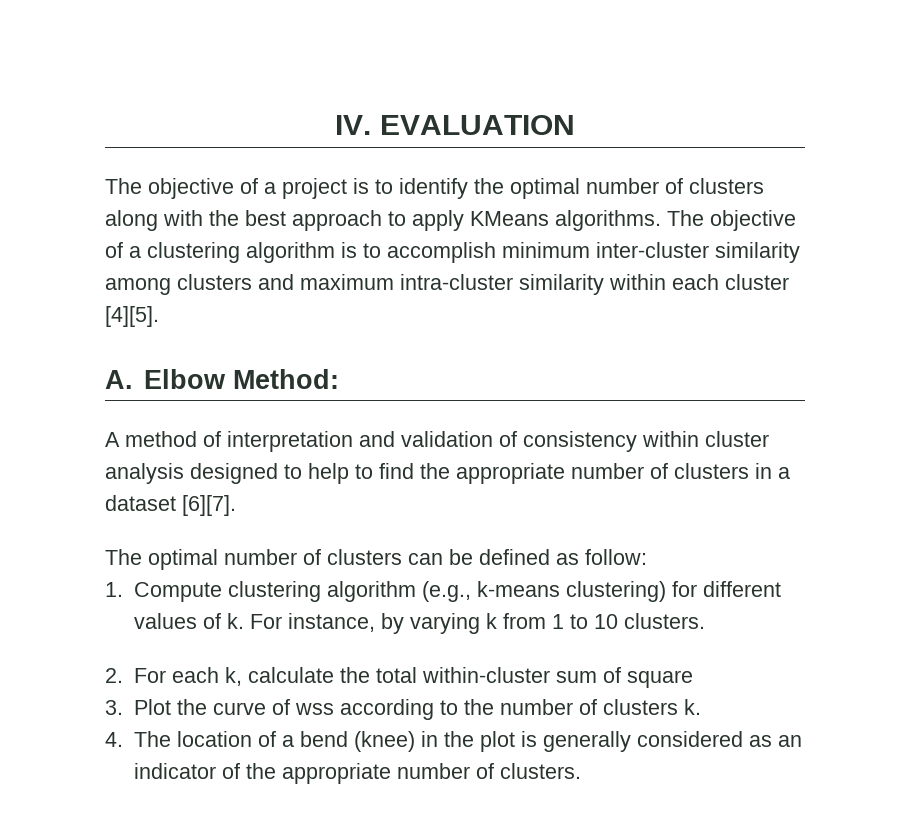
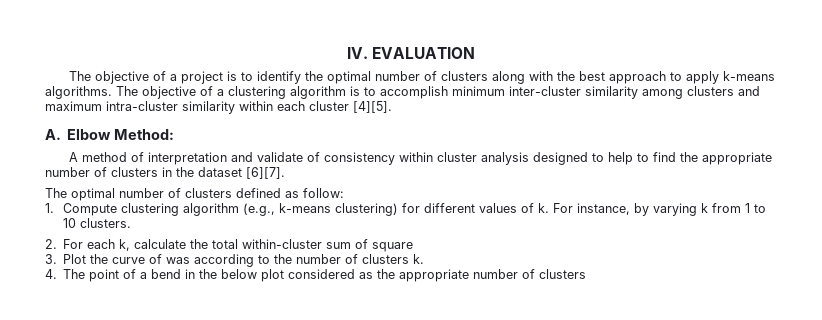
- The objective of a project is to identify the optimal number of clusters along with the best approach to apply KMeans algorithms.
+ The objective of a project is to identify the optimal number of clusters along with the best approach to apply k-means algorithms.
- A method of interpretation and validation of consistency within cluster analysis designed to help to find the appropriate number of clusters in a dataset [6][7].
+ A method of interpretation and validate of consistency within cluster analysis designed to help to find the appropriate number of clusters in the dataset [6][7].
- The optimal number of clusters can be defined as follow:
+ The optimal number of clusters defined as follow:
- 3. Plot the curve of wss according to the number of clusters k.
+ 3. Plot the curve of was according to the number of clusters k.
- 4. The location of a bend (knee) in the plot is generally considered as an indicator of the appropriate number of clusters.
+ 4. The point of a bend in the below plot considered as the appropriate number of clusters

